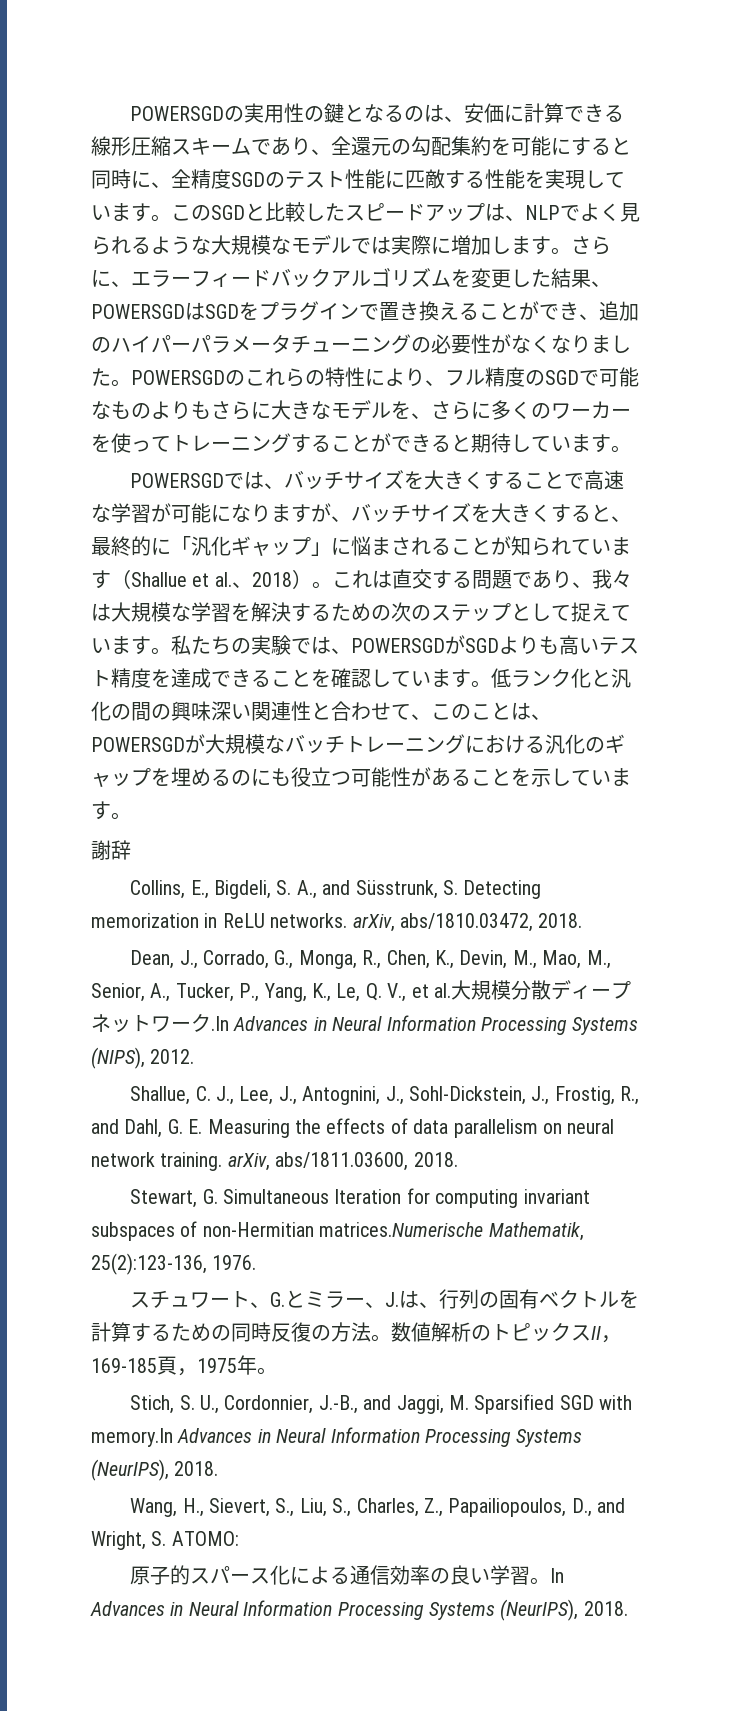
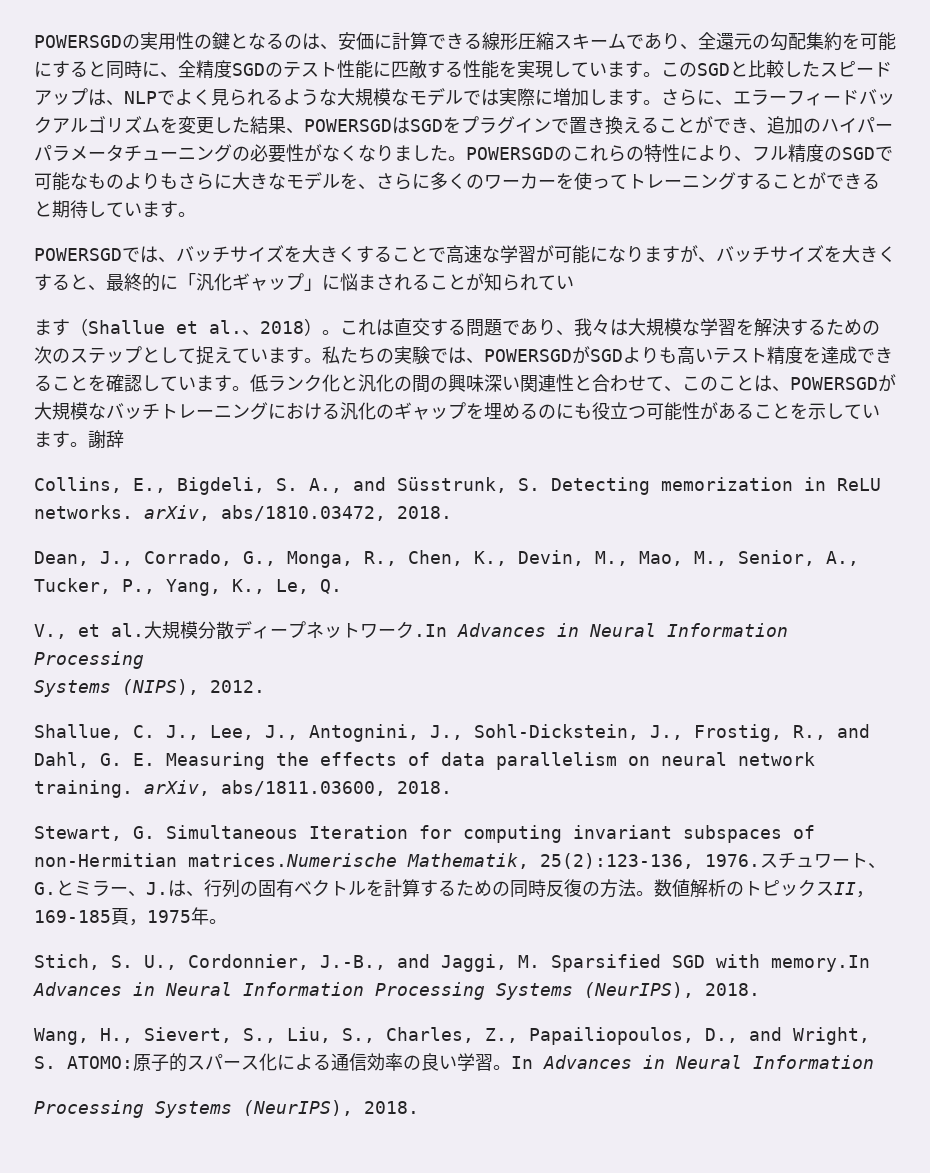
- POWERSGDでは、バッチサイズを大きくすることで高速な学習が可能になりますが、バッチサイズを大きくすると、最終的に「汎化ギャップ」に悩まされることが知られています（Shallue et al.、2018）。
+ POWERSGDでは、バッチサイズを大きくすることで高速な学習が可能になりますが、バッチサイズを大きくすると、最終的に「汎化ギャップ」に悩まされることが知られてい
+ ます（Shallue et al.、2018）。
- 低ランク化と汎化の間の興味深い関連性と合わせて、このことは、POWERSGDが大規模なバッチトレーニングにおける汎化のギャップを埋めるのにも役立つ可能性があることを示しています。
- 謝辞
+ 低ランク化と汎化の間の興味深い関連性と合わせて、このことは、POWERSGDが大規模なバッチトレーニングにおける汎化のギャップを埋めるのにも役立つ可能性があることを示しています。謝辞
- Dean, J., Corrado, G., Monga, R., Chen, K., Devin, M., Mao, M., Senior, A., Tucker, P., Yang, K., Le, Q. V., et al.大規模分散ディープネットワーク.In Advances in Neural Information Processing Systems (NIPS), 2012.
+ Dean, J., Corrado, G., Monga, R., Chen, K., Devin, M., Mao, M., Senior, A., Tucker, P., Yang, K., Le, Q.
+ V., et al.大規模分散ディープネットワーク.In Advances in Neural Information Processing
+ Systems (NIPS), 2012.
- Stewart, G. Simultaneous Iteration for computing invariant subspaces of non-Hermitian matrices.Numerische Mathematik, 25(2):123-136, 1976.
- スチュワート、G.とミラー、J.は、行列の固有ベクトルを計算するための同時反復の方法。
+ Stewart, G. Simultaneous Iteration for computing invariant subspaces of non-Hermitian matrices.Numerische Mathematik, 25(2):123-136, 1976.スチュワート、G.とミラー、J.は、行列の固有ベクトルを計算するための同時反復の方法。
- Wang, H., Sievert, S., Liu, S., Charles, Z., Papailiopoulos, D., and Wright, S. ATOMO:
- 原子的スパース化による通信効率の良い学習。
+ Wang, H., Sievert, S., Liu, S., Charles, Z., Papailiopoulos, D., and Wright, S. ATOMO:原子的スパース化による通信効率の良い学習。
- In Advances in Neural Information Processing Systems (NeurIPS), 2018.
+ In Advances in Neural Information
+ Processing Systems (NeurIPS), 2018.

